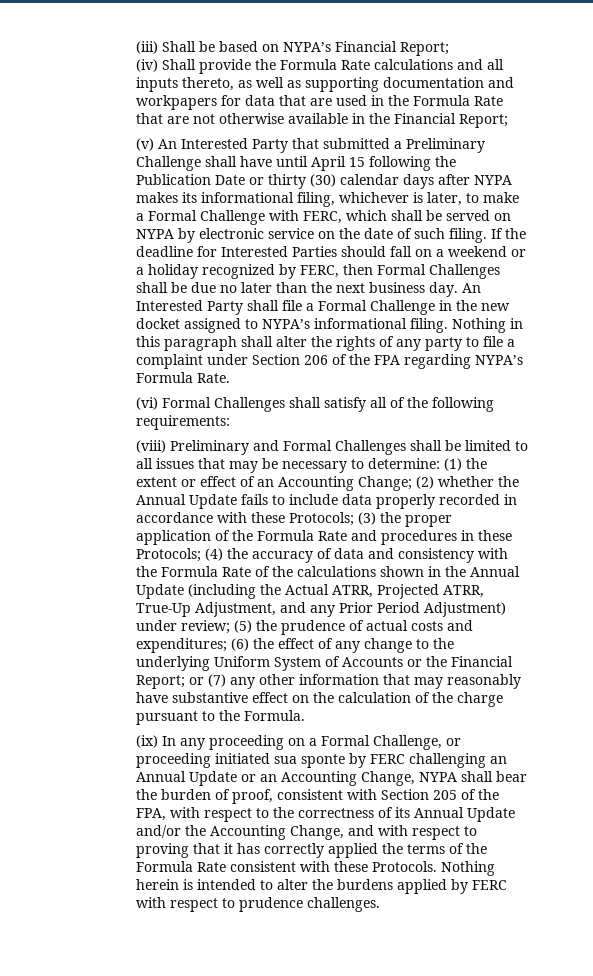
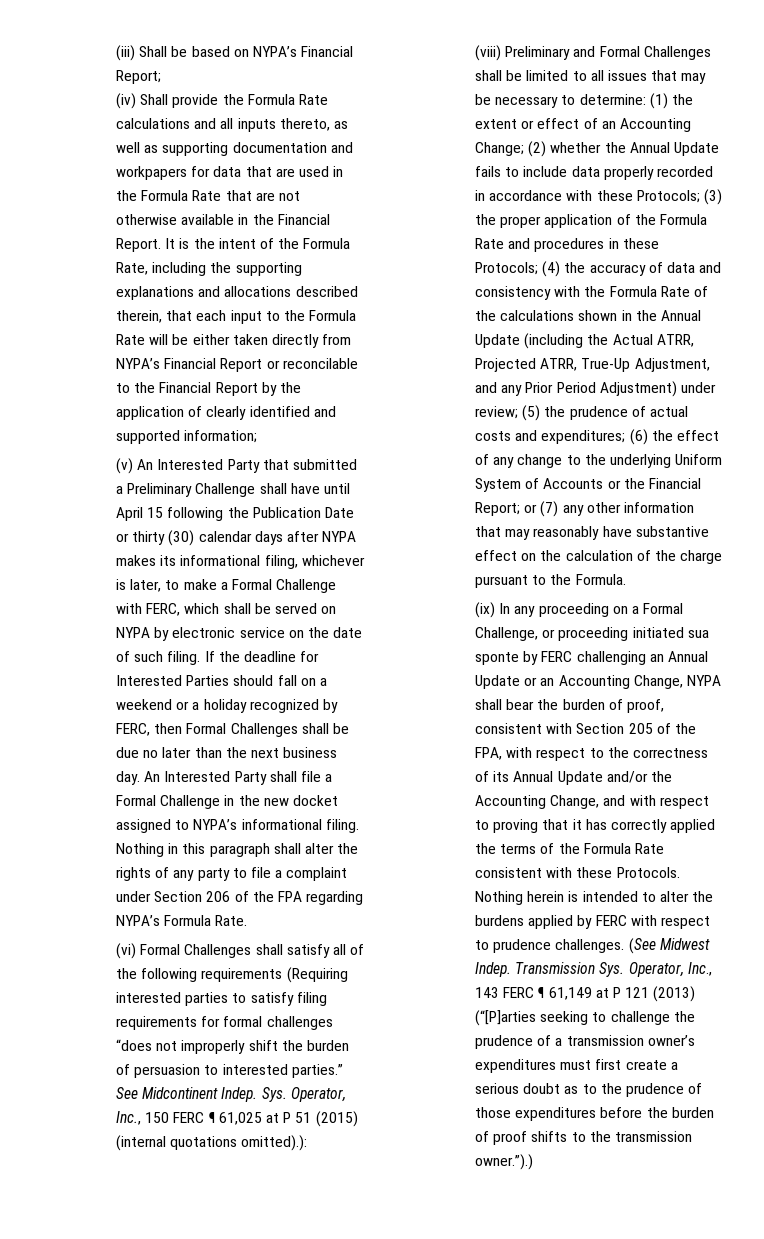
- (iv) Shall provide the Formula Rate calculations and all inputs thereto, as well as supporting documentation and workpapers for data that are used in the Formula Rate that are not otherwise available in the Financial Report;
+ (iv) Shall provide the Formula Rate calculations and all inputs thereto, as well as supporting documentation and workpapers for data that are used in the Formula Rate that are not otherwise available in the Financial Report. It is the intent of the Formula Rate, including the supporting explanations and allocations described therein, that each input to the Formula Rate will be either taken directly from NYPA’s Financial Report or reconcilable to the Financial Report by the application of clearly identified and supported information;
- (vi) Formal Challenges shall satisfy all of the following requirements:
+ (vi) Formal Challenges shall satisfy all of the following requirements (Requiring interested parties to satisfy filing requirements for formal challenges “does not improperly shift the burden of persuasion to interested parties.” See Midcontinent Indep. Sys. Operator, Inc., 150 FERC ¶ 61,025 at P 51 (2015) (internal quotations omitted).):
+ (See Midwest Indep. Transmission Sys. Operator, Inc., 143 FERC ¶ 61,149 at P 121 (2013) (“[P]arties seeking to challenge the prudence of a transmission owner’s expenditures must first create a serious doubt as to the prudence of those expenditures before the burden of proof shifts to the transmission owner.”).)

